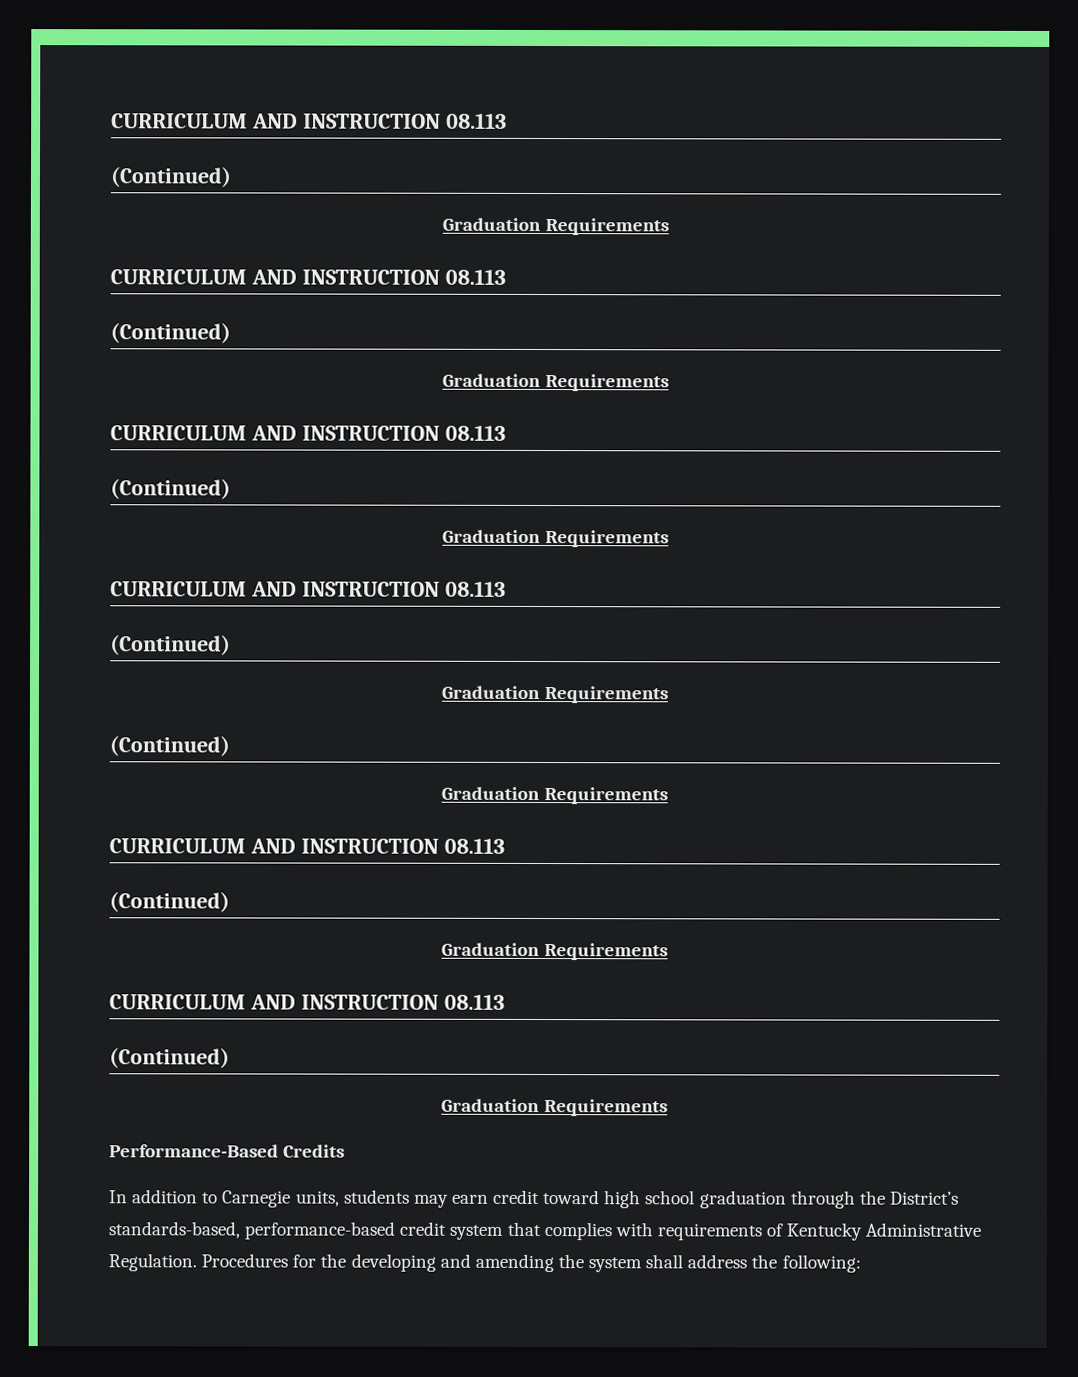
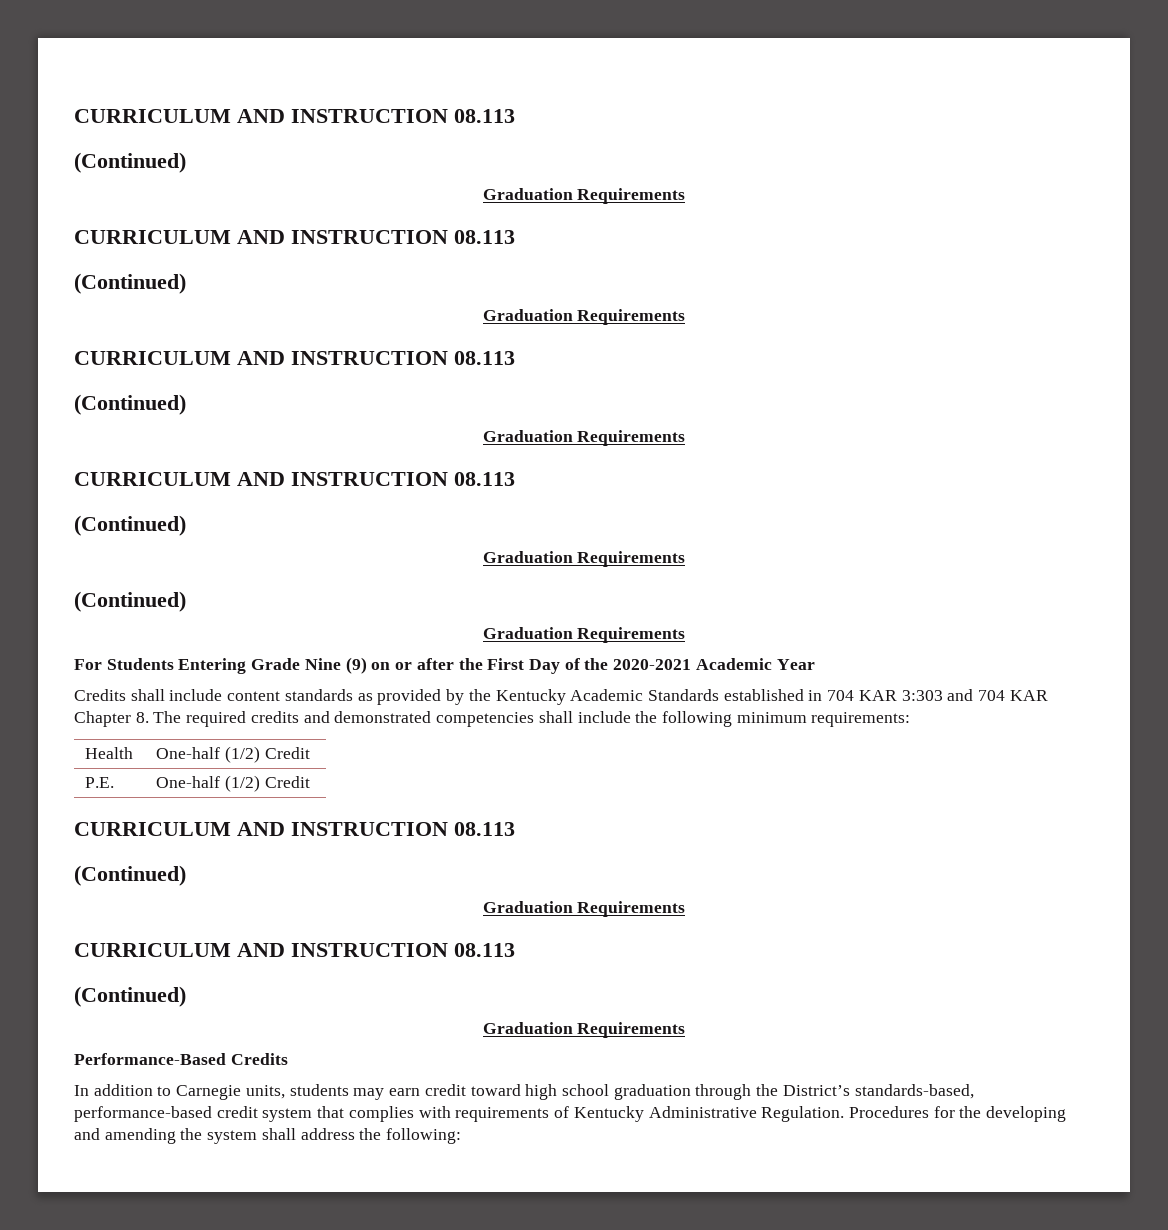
+ For Students Entering Grade Nine (9) on or after the First Day of the 2020-2021 Academic Year
+ Credits shall include content standards as provided by the Kentucky Academic Standards established in 704 KAR 3:303 and 704 KAR Chapter 8. The required credits and demonstrated competencies shall include the following minimum requirements:
+ Health | One-half (1/2) Credit
+ P.E. | One-half (1/2) Credit

